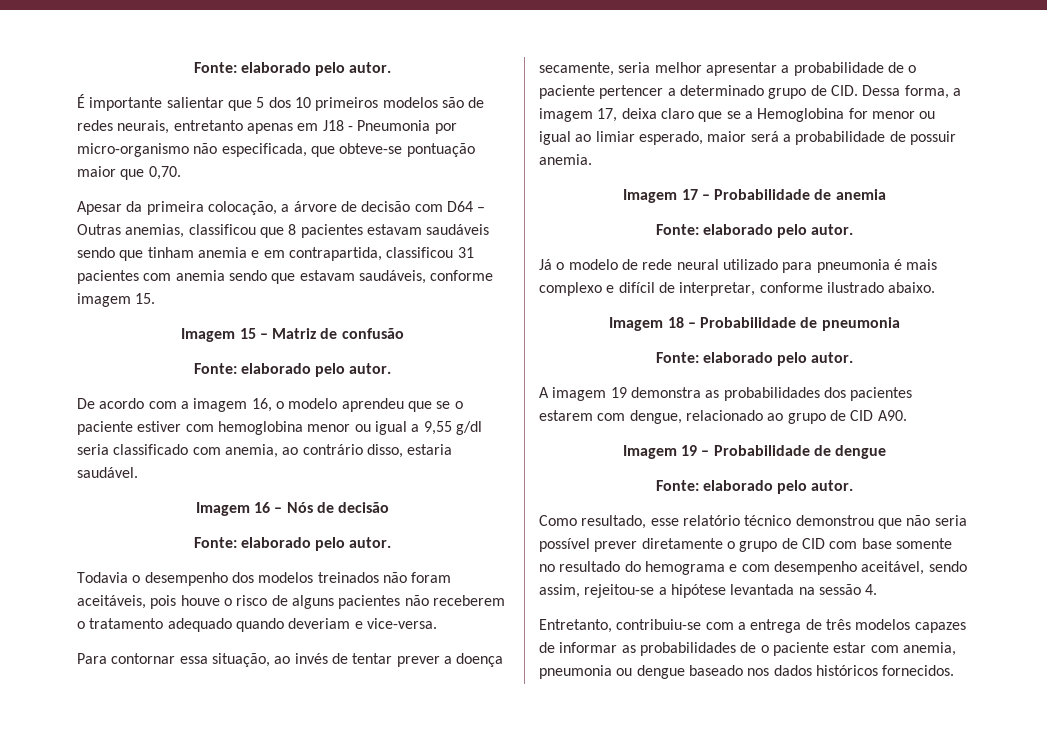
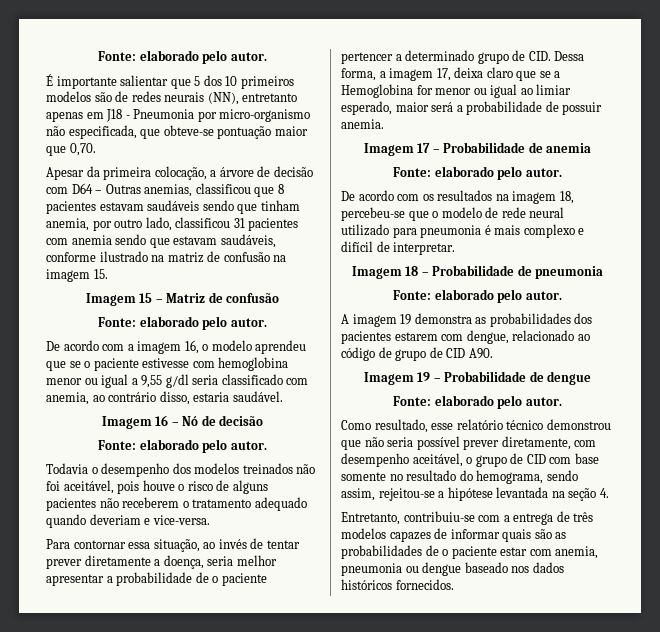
- É importante salientar que 5 dos 10 primeiros modelos são de redes neurais, entretanto apenas em J18 - Pneumonia por micro-organismo não especificada, que obteve-se pontuação maior que 0,70.
+ É importante salientar que 5 dos 10 primeiros modelos são de redes neurais (NN), entretanto apenas em J18 - Pneumonia por micro-organismo não especificada, que obteve-se pontuação maior que 0,70.
- Apesar da primeira colocação, a árvore de decisão com D64 – Outras anemias, classificou que 8 pacientes estavam saudáveis sendo que tinham anemia e em contrapartida, classificou 31 pacientes com anemia sendo que estavam saudáveis, conforme imagem 15.
+ Apesar da primeira colocação, a árvore de decisão com D64 – Outras anemias, classificou que 8 pacientes estavam saudáveis sendo que tinham anemia, por outro lado, classificou 31 pacientes com anemia sendo que estavam saudáveis, conforme ilustrado na matriz de confusão na imagem 15.
- De acordo com a imagem 16, o modelo aprendeu que se o paciente estiver com hemoglobina menor ou igual a 9,55 g/dl seria classificado com anemia, ao contrário disso, estaria saudável.
+ De acordo com a imagem 16, o modelo aprendeu que se o paciente estivesse com hemoglobina menor ou igual a 9,55 g/dl seria classificado com anemia, ao contrário disso, estaria saudável.
- Imagem 16 – Nós de decisão
+ Imagem 16 – Nó de decisão
- Todavia o desempenho dos modelos treinados não foram aceitáveis, pois houve o risco de alguns pacientes não receberem o tratamento adequado quando deveriam e vice-versa.
+ Todavia o desempenho dos modelos treinados não foi aceitável, pois houve o risco de alguns pacientes não receberem o tratamento adequado quando deveriam e vice-versa.
- Para contornar essa situação, ao invés de tentar prever a doença secamente, seria melhor apresentar a probabilidade de o paciente pertencer a determinado grupo de CID. Dessa forma, a imagem 17, deixa claro que se a Hemoglobina for menor ou igual ao limiar esperado, maior será a probabilidade de possuir anemia.
+ Para contornar essa situação, ao invés de tentar prever diretamente a doença, seria melhor apresentar a probabilidade de o paciente pertencer a determinado grupo de CID. Dessa forma, a imagem 17, deixa claro que se a Hemoglobina for menor ou igual ao limiar esperado, maior será a probabilidade de possuir anemia.
- Já o modelo de rede neural utilizado para pneumonia é mais complexo e difícil de interpretar, conforme ilustrado abaixo.
+ De acordo com os resultados na imagem 18, percebeu-se que o modelo de rede neural utilizado para pneumonia é mais complexo e difícil de interpretar.
- A imagem 19 demonstra as probabilidades dos pacientes estarem com dengue, relacionado ao grupo de CID A90.
+ A imagem 19 demonstra as probabilidades dos pacientes estarem com dengue, relacionado ao código de grupo de CID A90.
- Como resultado, esse relatório técnico demonstrou que não seria possível prever diretamente o grupo de CID com base somente no resultado do hemograma e com desempenho aceitável, sendo assim, rejeitou-se a hipótese levantada na sessão 4.
+ Como resultado, esse relatório técnico demonstrou que não seria possível prever diretamente, com desempenho aceitável, o grupo de CID com base somente no resultado do hemograma, sendo assim, rejeitou-se a hipótese levantada na seção 4.
- Entretanto, contribuiu-se com a entrega de três modelos capazes de informar as probabilidades de o paciente estar com anemia, pneumonia ou dengue baseado nos dados históricos fornecidos.
+ Entretanto, contribuiu-se com a entrega de três modelos capazes de informar quais são as probabilidades de o paciente estar com anemia, pneumonia ou dengue baseado nos dados históricos fornecidos.

